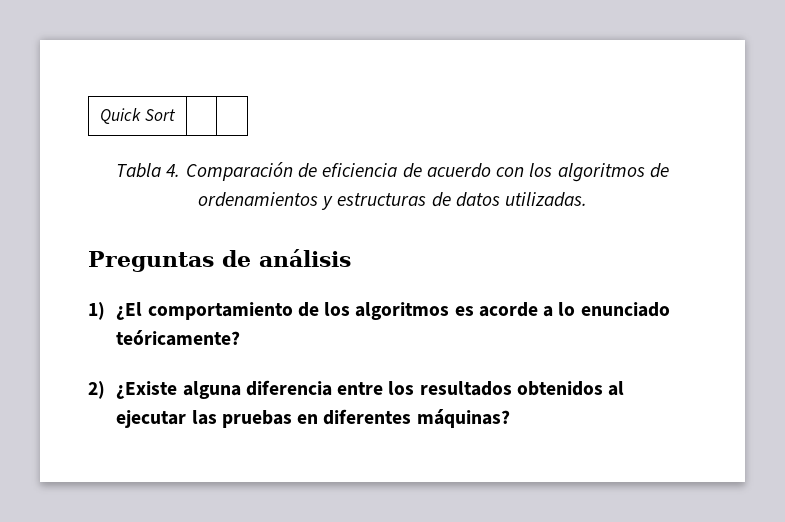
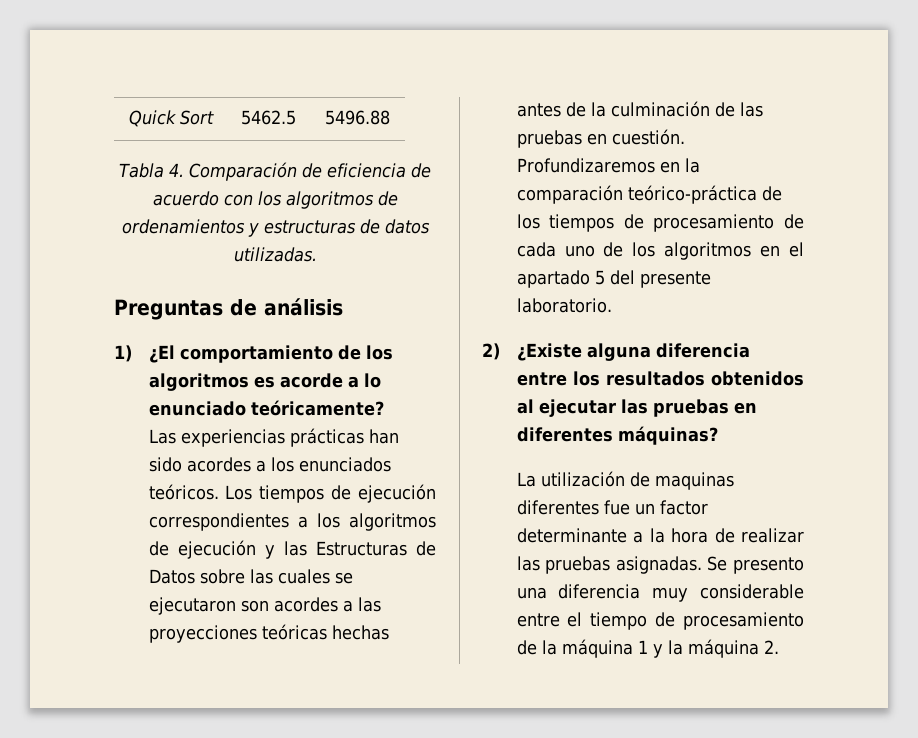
- Quick Sort | |
+ Quick Sort | 5462.5 | 5496.88
+ Las experiencias prácticas han sido acordes a los enunciados teóricos. Los tiempos de ejecución correspondientes a los algoritmos de ejecución y las Estructuras de Datos sobre las cuales se ejecutaron son acordes a las proyecciones teóricas hechas antes de la culminación de las pruebas en cuestión. Profundizaremos en la comparación teórico-práctica de los tiempos de procesamiento de cada uno de los algoritmos en el apartado 5 del presente laboratorio.
+ La utilización de maquinas diferentes fue un factor determinante a la hora de realizar las pruebas asignadas. Se presento una diferencia muy considerable entre el tiempo de procesamiento de la máquina 1 y la máquina 2.

